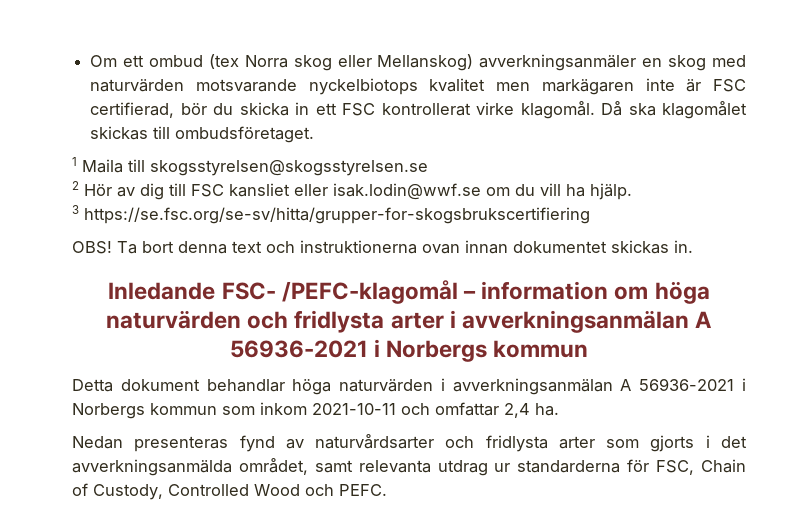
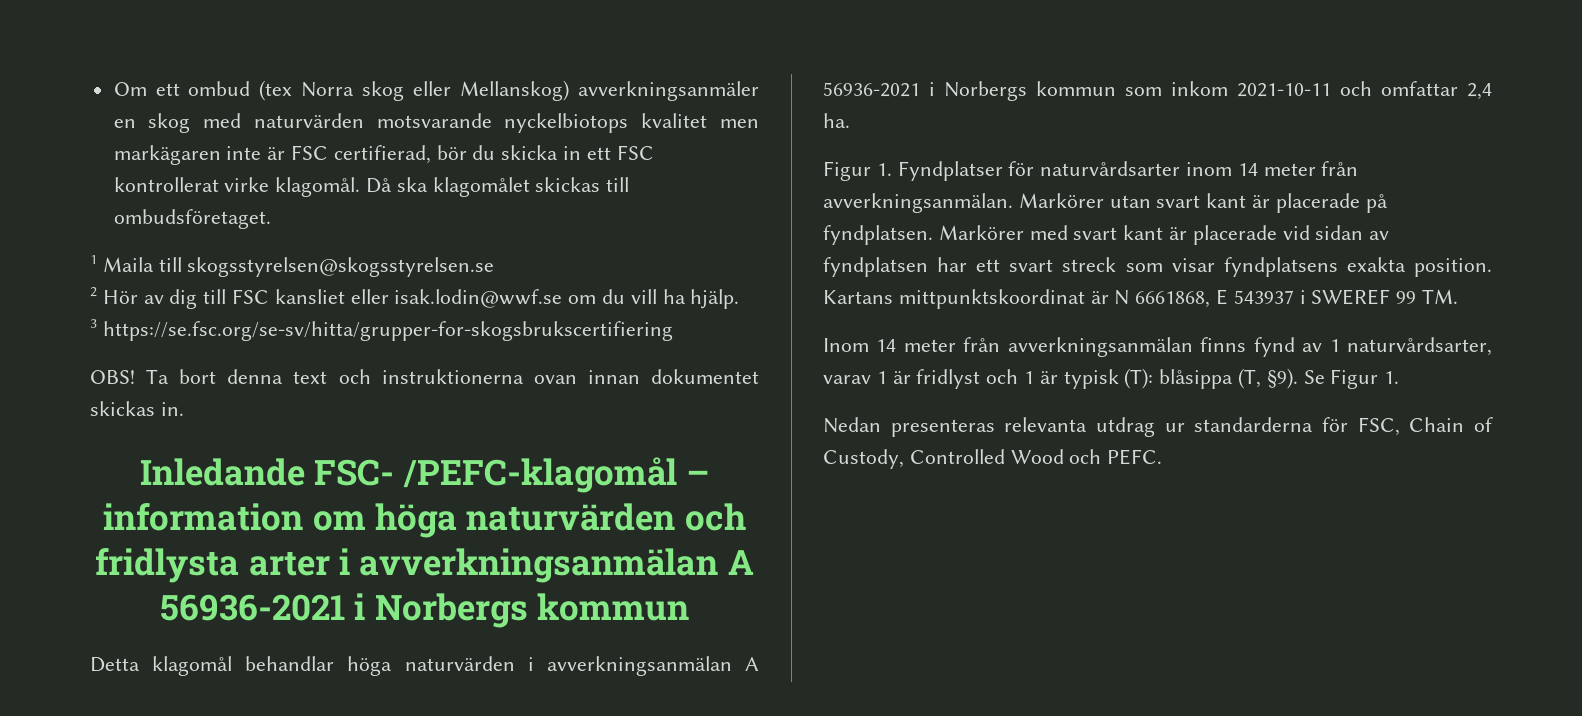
- Detta dokument behandlar höga naturvärden i avverkningsanmälan A 56936-2021 i Norbergs kommun som inkom 2021-10-11 och omfattar 2,4 ha.
+ Detta klagomål behandlar höga naturvärden i avverkningsanmälan A 56936-2021 i Norbergs kommun som inkom 2021-10-11 och omfattar 2,4 ha.
- Nedan presenteras fynd av naturvårdsarter och fridlysta arter som gjorts i det avverkningsanmälda området, samt relevanta utdrag ur standarderna för FSC, Chain of Custody, Controlled Wood och PEFC.
+ Figur 1. Fyndplatser för naturvårdsarter inom 14 meter från avverkningsanmälan. Markörer utan svart kant är placerade på fyndplatsen. Markörer med svart kant är placerade vid sidan av fyndplatsen har ett svart streck som visar fyndplatsens exakta position. Kartans mittpunktskoordinat är N 6661868, E 543937 i SWEREF 99 TM.
+ Inom 14 meter från avverkningsanmälan finns fynd av 1 naturvårdsarter, varav 1 är fridlyst och 1 är typisk (T): blåsippa (T, §9). Se Figur 1.
+ Nedan presenteras relevanta utdrag ur standarderna för FSC, Chain of Custody, Controlled Wood och PEFC.

